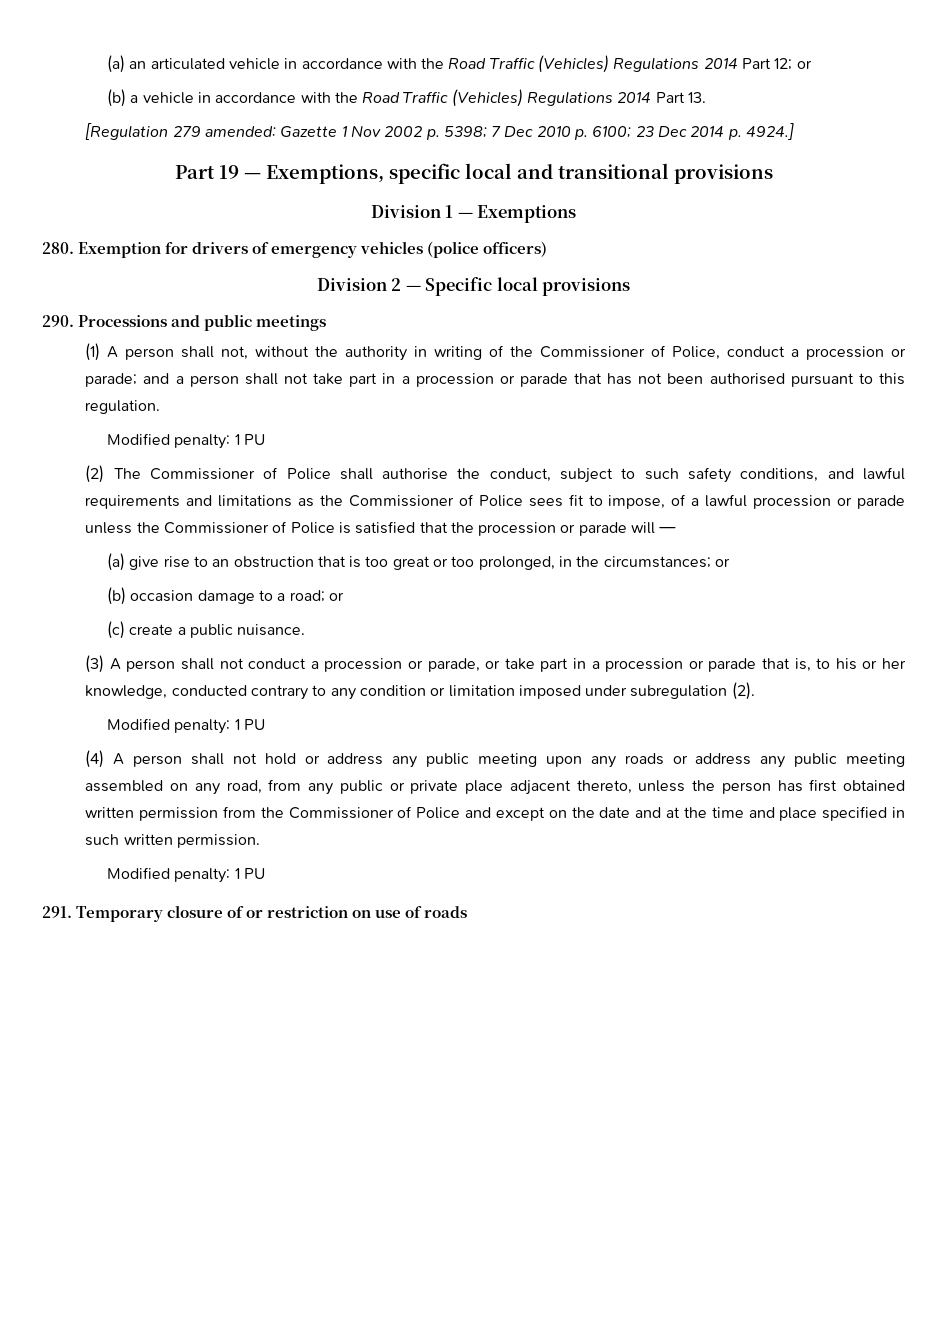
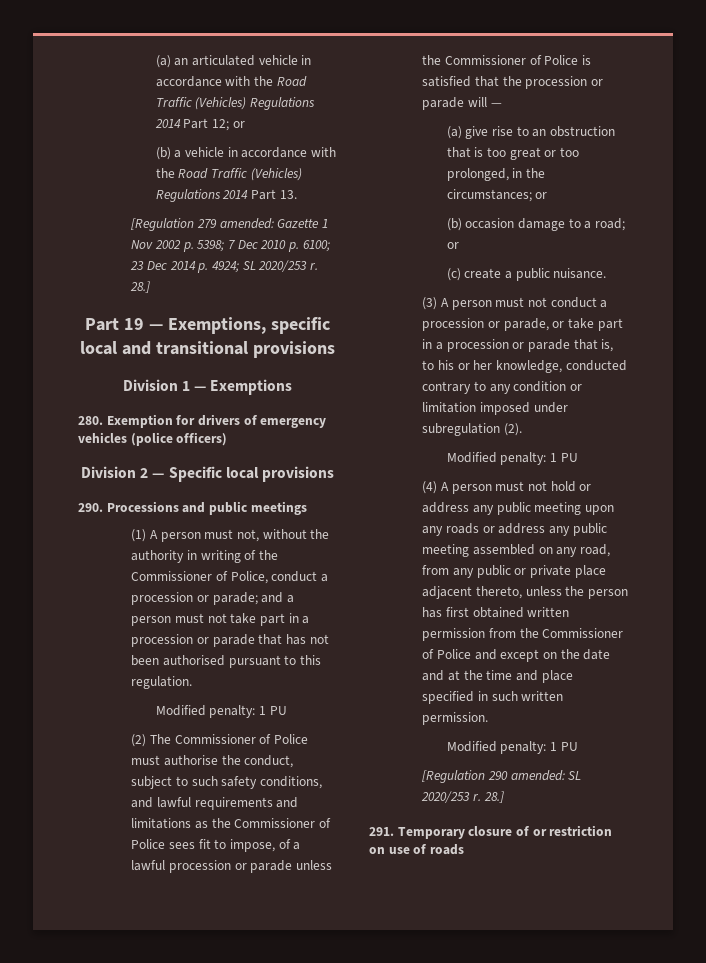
- [Regulation 279 amended: Gazette 1 Nov 2002 p. 5398; 7 Dec 2010 p. 6100; 23 Dec 2014 p. 4924.]
+ [Regulation 279 amended: Gazette 1 Nov 2002 p. 5398; 7 Dec 2010 p. 6100; 23 Dec 2014 p. 4924; SL 2020/253 r. 28.]
- (1) A person shall not, without the authority in writing of the Commissioner of Police, conduct a procession or parade; and a person shall not take part in a procession or parade that has not been authorised pursuant to this regulation.
+ (1) A person must not, without the authority in writing of the Commissioner of Police, conduct a procession or parade; and a person must not take part in a procession or parade that has not been authorised pursuant to this regulation.
- (2) The Commissioner of Police shall authorise the conduct, subject to such safety conditions, and lawful requirements and limitations as the Commissioner of Police sees fit to impose, of a lawful procession or parade unless the Commissioner of Police is satisfied that the procession or parade will —
+ (2) The Commissioner of Police must authorise the conduct, subject to such safety conditions, and lawful requirements and limitations as the Commissioner of Police sees fit to impose, of a lawful procession or parade unless the Commissioner of Police is satisfied that the procession or parade will —
- (3) A person shall not conduct a procession or parade, or take part in a procession or parade that is, to his or her knowledge, conducted contrary to any condition or limitation imposed under subregulation (2).
+ (3) A person must not conduct a procession or parade, or take part in a procession or parade that is, to his or her knowledge, conducted contrary to any condition or limitation imposed under subregulation (2).
- (4) A person shall not hold or address any public meeting upon any roads or address any public meeting assembled on any road, from any public or private place adjacent thereto, unless the person has first obtained written permission from the Commissioner of Police and except on the date and at the time and place specified in such written permission.
+ (4) A person must not hold or address any public meeting upon any roads or address any public meeting assembled on any road, from any public or private place adjacent thereto, unless the person has first obtained written permission from the Commissioner of Police and except on the date and at the time and place specified in such written permission.
+ [Regulation 290 amended: SL 2020/253 r. 28.]

